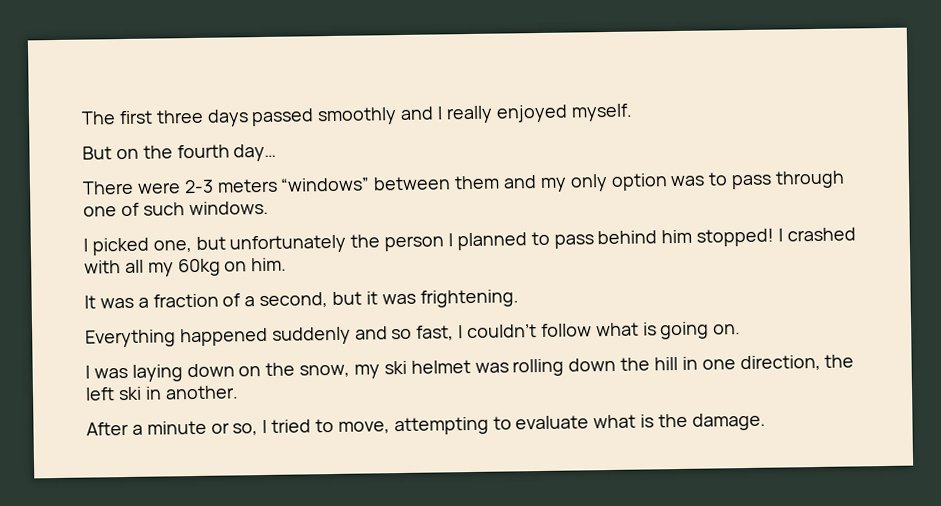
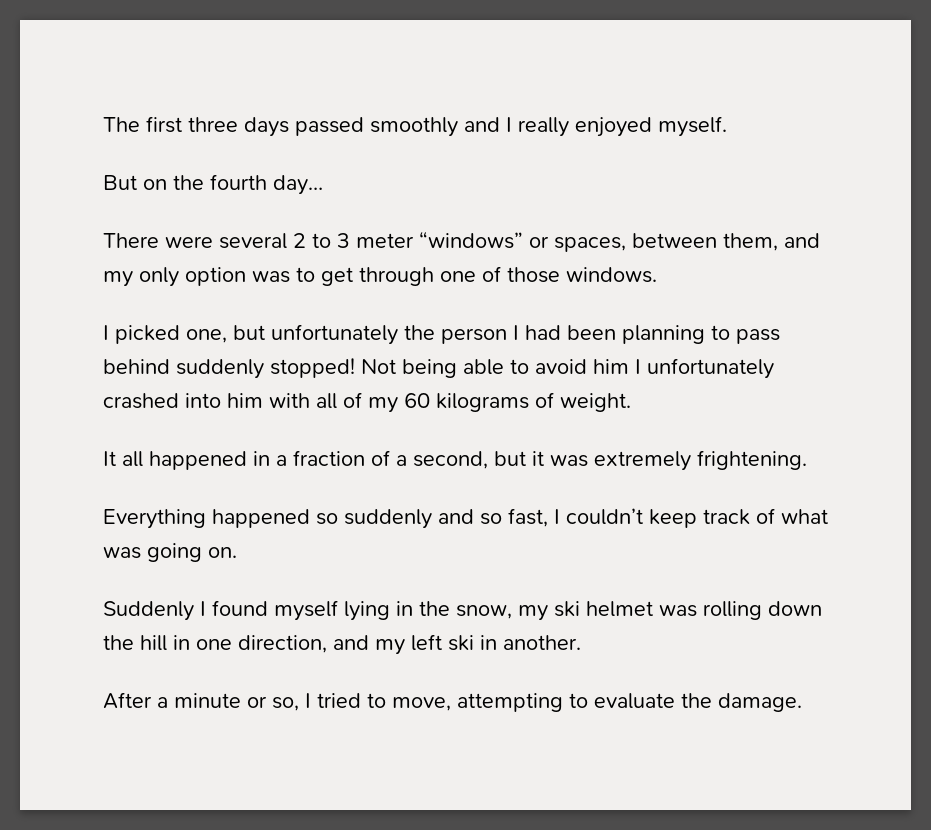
- There were 2-3 meters “windows” between them and my only option was to pass through one of such windows.
+ There were several 2 to 3 meter “windows” or spaces, between them, and my only option was to get through one of those windows.
- I picked one, but unfortunately the person I planned to pass behind him stopped! I crashed with all my 60kg on him.
- It was a fraction of a second, but it was frightening.
+ I picked one, but unfortunately the person I had been planning to pass behind suddenly stopped! Not being able to avoid him I unfortunately crashed into him with all of my 60 kilograms of weight.
+ It all happened in a fraction of a second, but it was extremely frightening.
- Everything happened suddenly and so fast, I couldn’t follow what is going on.
- I was laying down on the snow, my ski helmet was rolling down the hill in one direction, the left ski in another.
+ Everything happened so suddenly and so fast, I couldn’t keep track of what was going on.
+ Suddenly I found myself lying in the snow, my ski helmet was rolling down the hill in one direction, and my left ski in another.
- After a minute or so, I tried to move, attempting to evaluate what is the damage.
+ After a minute or so, I tried to move, attempting to evaluate the damage.

